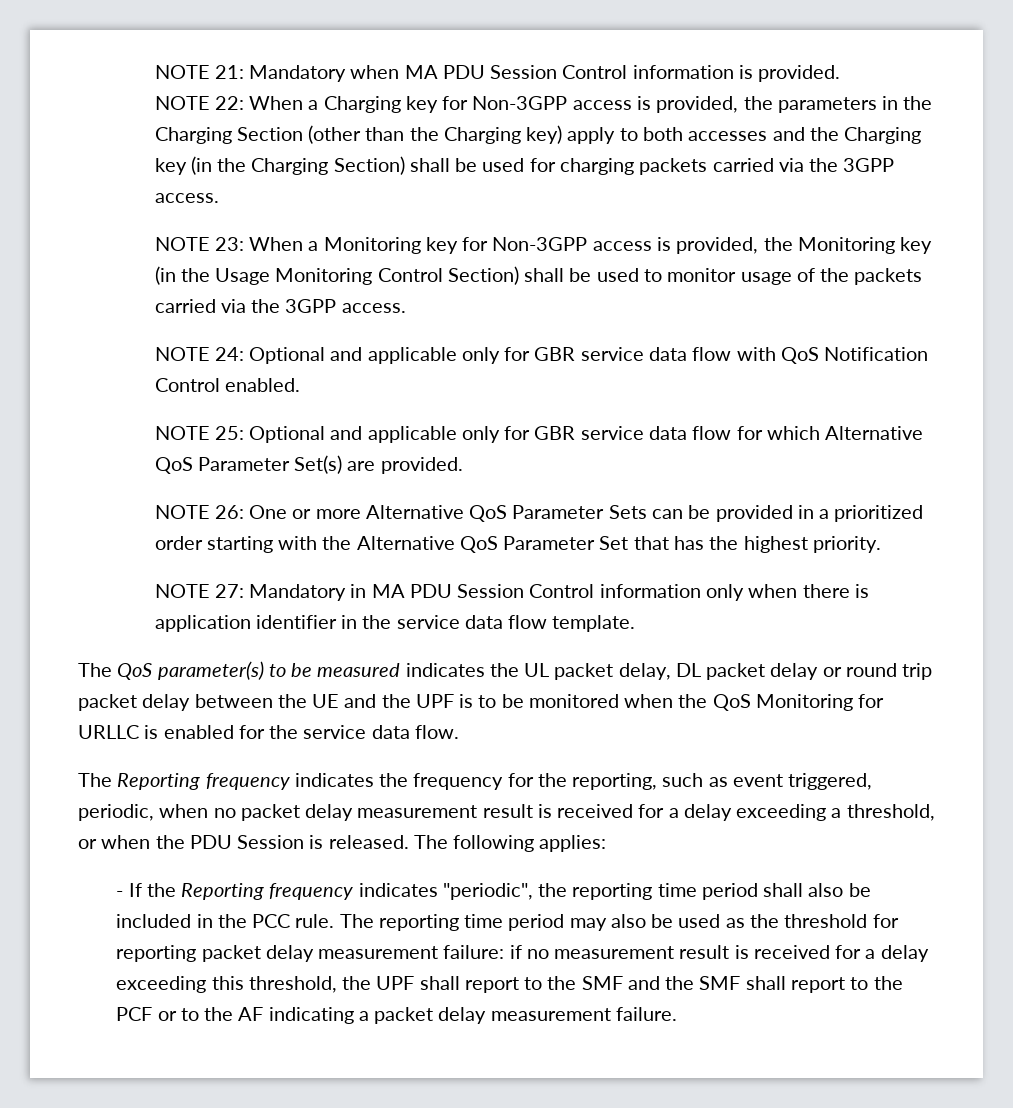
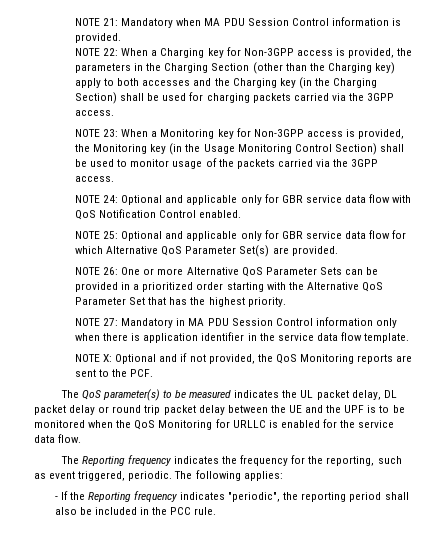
+ NOTE X: Optional and if not provided, the QoS Monitoring reports are sent to the PCF.
- The Reporting frequency indicates the frequency for the reporting, such as event triggered, periodic, when no packet delay measurement result is received for a delay exceeding a threshold, or when the PDU Session is released.
+ The Reporting frequency indicates the frequency for the reporting, such as event triggered, periodic.
- - If the Reporting frequency indicates "periodic", the reporting time period shall also be included in the PCC rule. The reporting time period may also be used as the threshold for reporting packet delay measurement failure: if no measurement result is received for a delay exceeding this threshold, the UPF shall report to the SMF and the SMF shall report to the PCF or to the AF indicating a packet delay measurement failure.
+ - If the Reporting frequency indicates "periodic", the reporting period shall also be included in the PCC rule.

